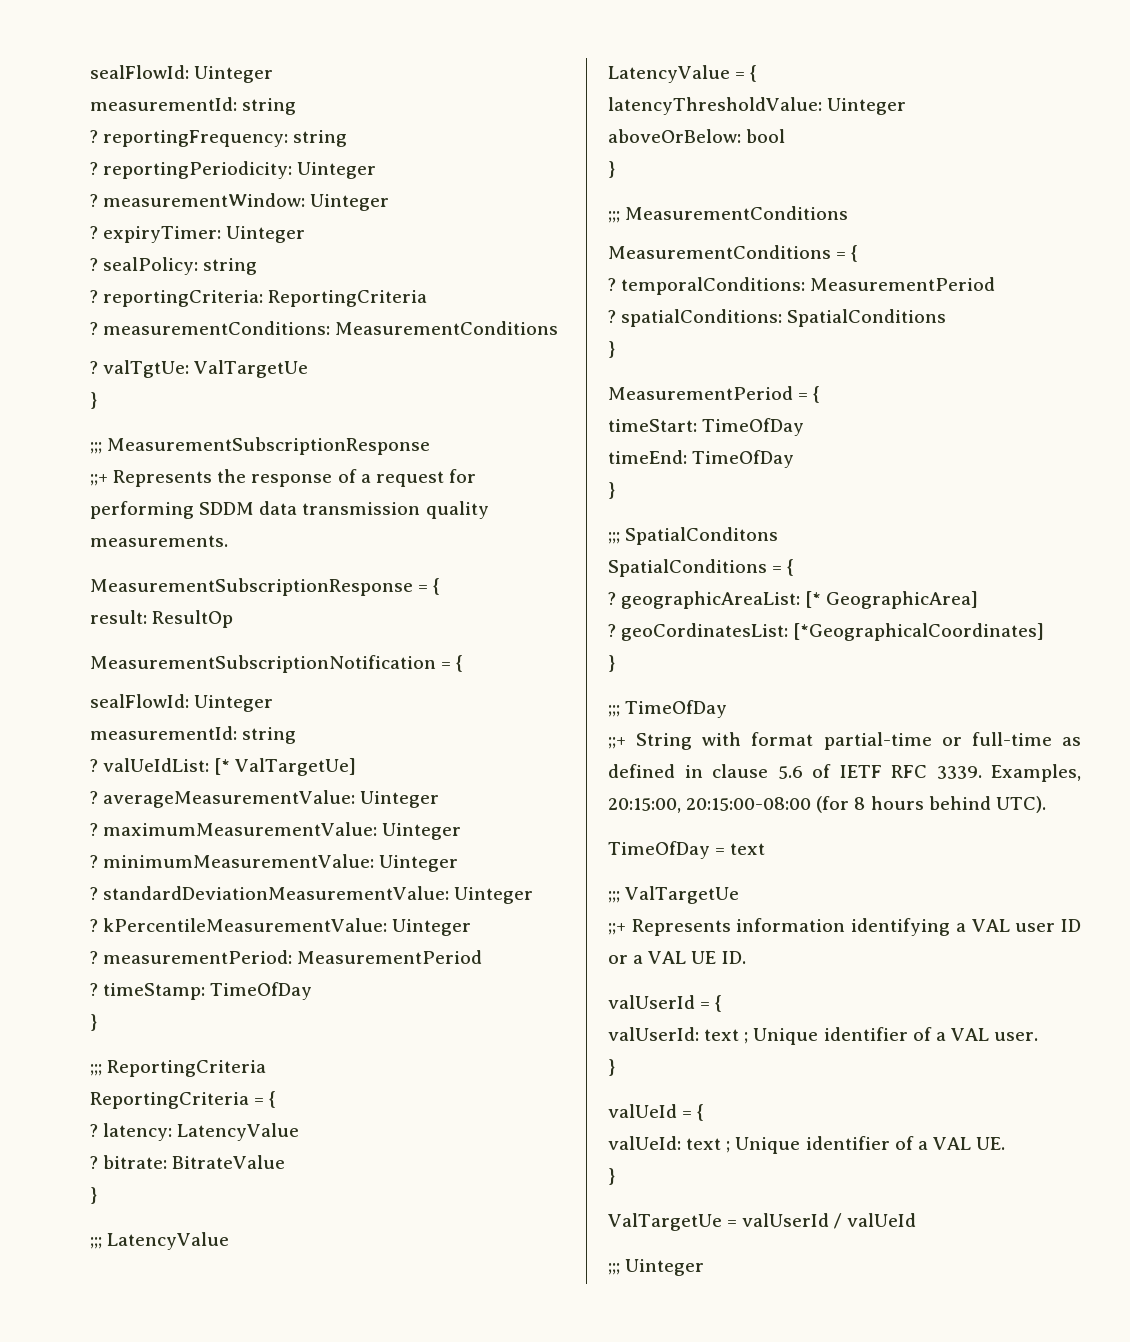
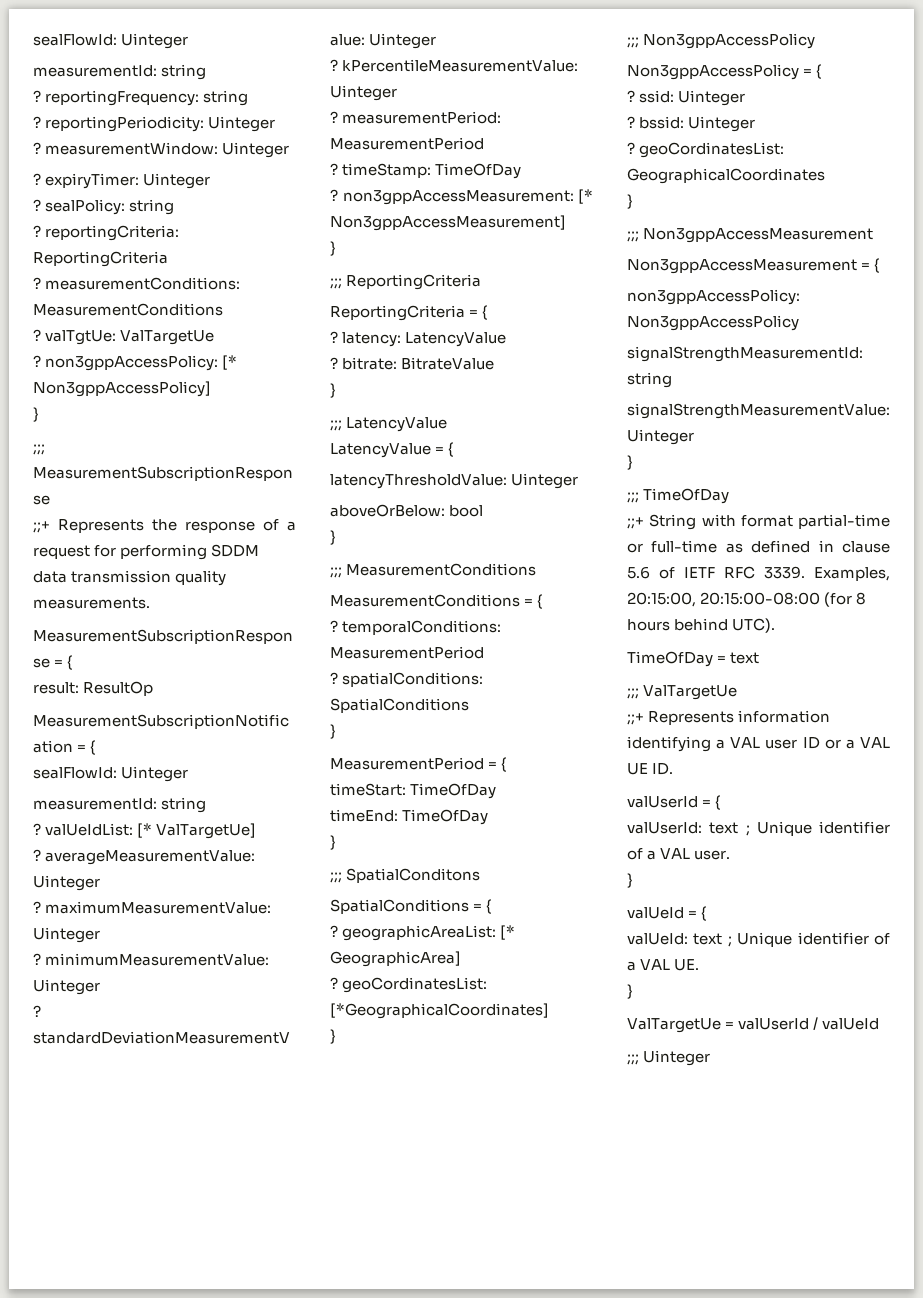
+ ? non3gppAccessPolicy: [* Non3gppAccessPolicy]
+ ? non3gppAccessMeasurement: [* Non3gppAccessMeasurement]
+ ;;; Non3gppAccessPolicy
+ Non3gppAccessPolicy = {
+ ? ssid: Uinteger
+ ? bssid: Uinteger
+ ? geoCordinatesList: GeographicalCoordinates
+ }
+ ;;; Non3gppAccessMeasurement
+ Non3gppAccessMeasurement = {
+ non3gppAccessPolicy: Non3gppAccessPolicy
+ signalStrengthMeasurementId: string
+ signalStrengthMeasurementValue: Uinteger
+ }

